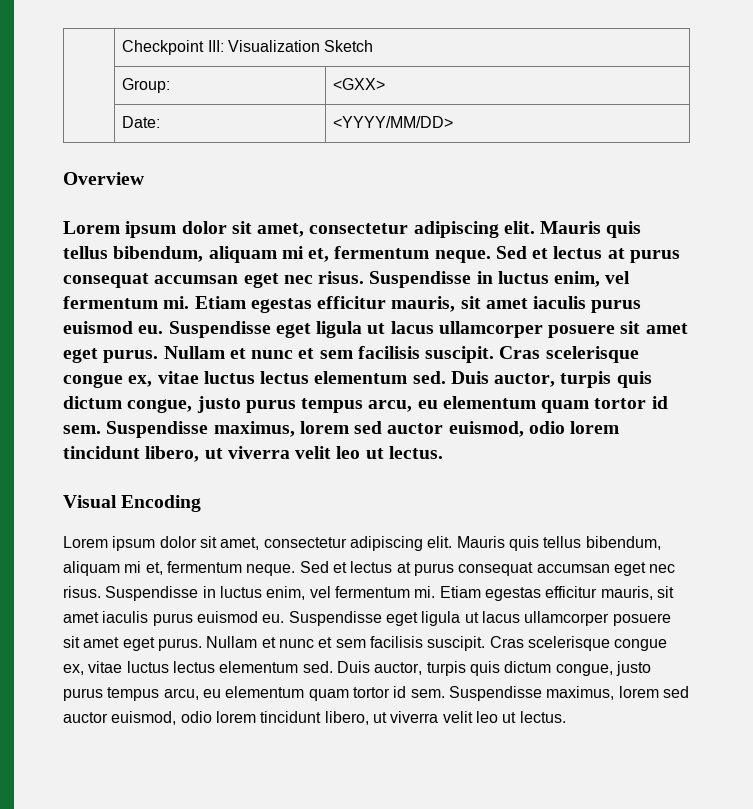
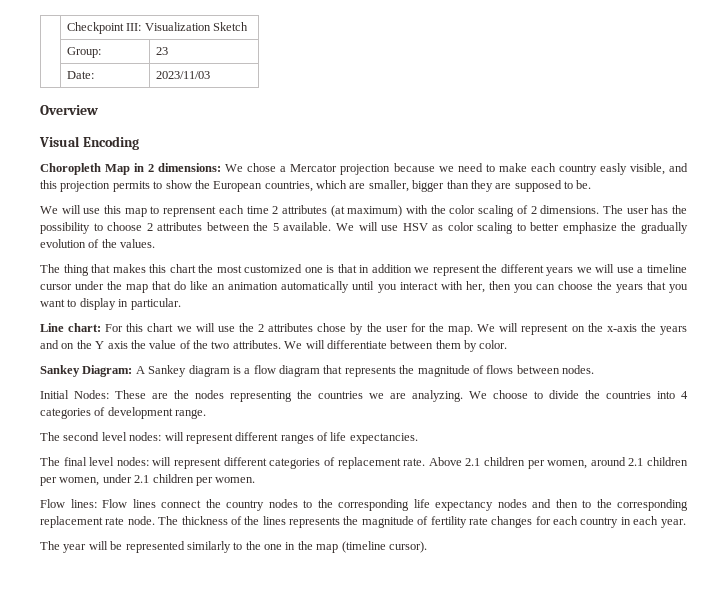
- | Group: | <GXX>
+ | Group: | 23
- | Date: | <YYYY/MM/DD>
+ | Date: | 2023/11/03
  Overview
- Lorem ipsum dolor sit amet, consectetur adipiscing elit. Mauris quis tellus bibendum, aliquam mi et, fermentum neque. Sed et lectus at purus consequat accumsan eget nec risus. Suspendisse in luctus enim, vel fermentum mi. Etiam egestas efficitur mauris, sit amet iaculis purus euismod eu. Suspendisse eget ligula ut lacus ullamcorper posuere sit amet eget purus. Nullam et nunc et sem facilisis suscipit. Cras scelerisque congue ex, vitae luctus lectus elementum sed. Duis auctor, turpis quis dictum congue, justo purus tempus arcu, eu elementum quam tortor id sem. Suspendisse maximus, lorem sed auctor euismod, odio lorem tincidunt libero, ut viverra velit leo ut lectus.
  Visual Encoding
- Lorem ipsum dolor sit amet, consectetur adipiscing elit. Mauris quis tellus bibendum, aliquam mi et, fermentum neque. Sed et lectus at purus consequat accumsan eget nec risus. Suspendisse in luctus enim, vel fermentum mi. Etiam egestas efficitur mauris, sit amet iaculis purus euismod eu. Suspendisse eget ligula ut lacus ullamcorper posuere sit amet eget purus. Nullam et nunc et sem facilisis suscipit. Cras scelerisque congue ex, vitae luctus lectus elementum sed. Duis auctor, turpis quis dictum congue, justo purus tempus arcu, eu elementum quam tortor id sem. Suspendisse maximus, lorem sed auctor euismod, odio lorem tincidunt libero, ut viverra velit leo ut lectus.
+ Choropleth Map in 2 dimensions: We chose a Mercator projection because we need to make each country easly visible, and this projection permits to show the European countries, which are smaller, bigger than they are supposed to be.
+ We will use this map to reprensent each time 2 attributes (at maximum) with the color scaling of 2 dimensions. The user has the possibility to choose 2 attributes between the 5 available. We will use HSV as color scaling to better emphasize the gradually evolution of the values.
+ The thing that makes this chart the most customized one is that in addition we represent the different years we will use a timeline cursor under the map that do like an animation automatically until you interact with her, then you can choose the years that you want to display in particular.
+ Line chart: For this chart we will use the 2 attributes chose by the user for the map. We will represent on the x-axis the years and on the Y axis the value of the two attributes. We will differentiate between them by color.
+ Sankey Diagram: A Sankey diagram is a flow diagram that represents the magnitude of flows between nodes.
+ Initial Nodes: These are the nodes representing the countries we are analyzing. We choose to divide the countries into 4 categories of development range.
+ The second level nodes: will represent different ranges of life expectancies.
+ The final level nodes: will represent different categories of replacement rate. Above 2.1 children per women, around 2.1 children per women, under 2.1 children per women.
+ Flow lines: Flow lines connect the country nodes to the corresponding life expectancy nodes and then to the corresponding replacement rate node. The thickness of the lines represents the magnitude of fertility rate changes for each country in each year.
+ The year will be represented similarly to the one in the map (timeline cursor).

